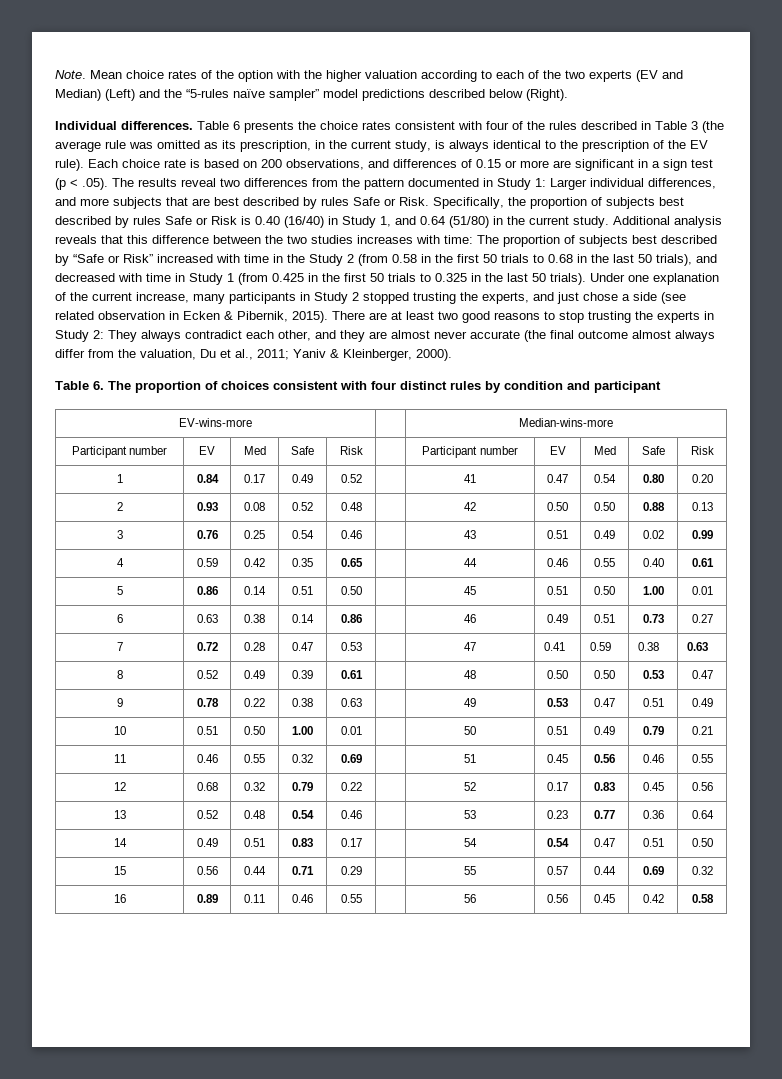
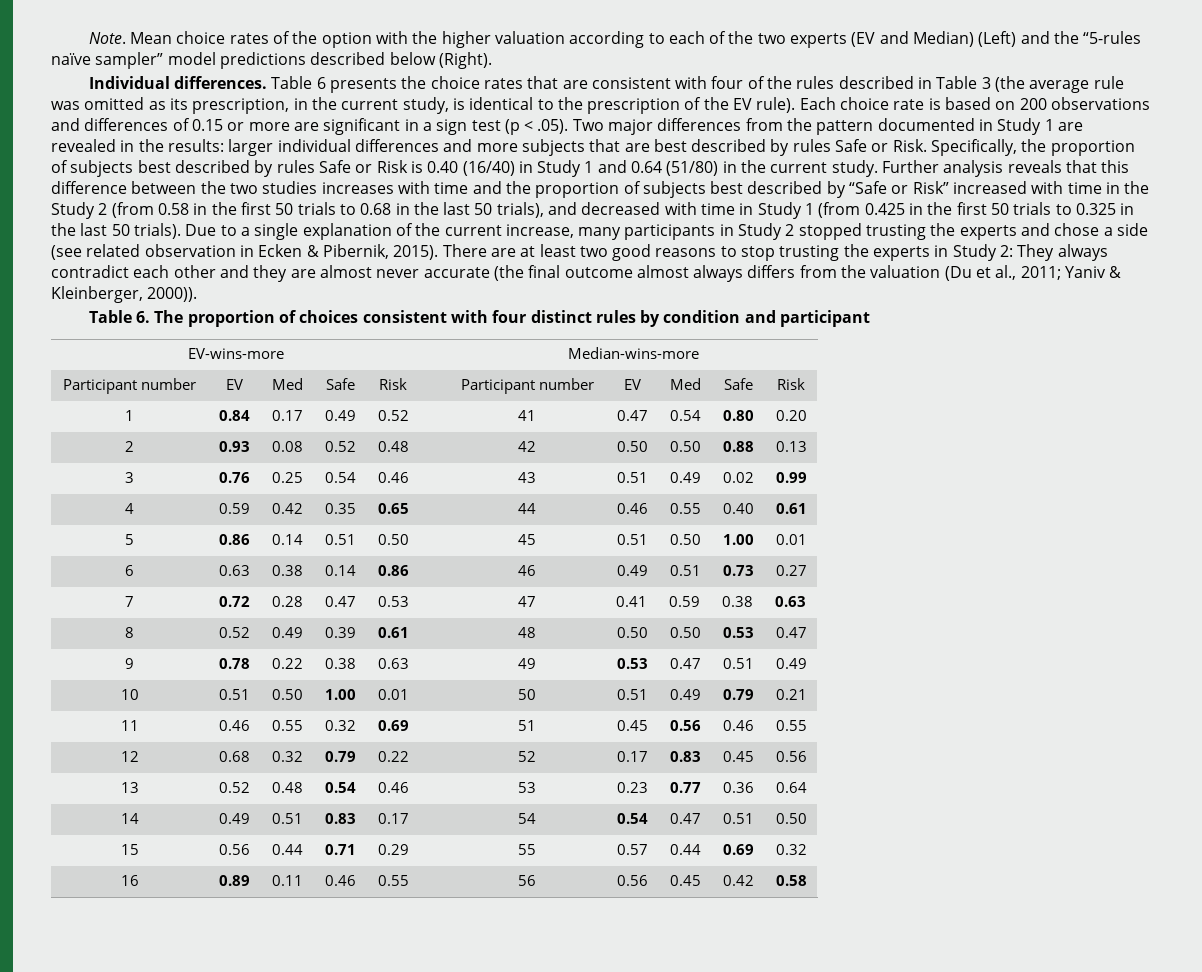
- Table 6 presents the choice rates consistent with four of the rules described in Table 3 (the average rule was omitted as its prescription, in the current study, is always identical to the prescription of the EV rule).
+ Table 6 presents the choice rates that are consistent with four of the rules described in Table 3 (the average rule was omitted as its prescription, in the current study, is identical to the prescription of the EV rule).
- Each choice rate is based on 200 observations, and differences of 0.15 or more are significant in a sign test (p < .05). The results reveal two differences from the pattern documented in Study 1: Larger individual differences, and more subjects that are best described by rules Safe or Risk.
+ Each choice rate is based on 200 observations and differences of 0.15 or more are significant in a sign test (p < .05). Two major differences from the pattern documented in Study 1 are revealed in the results: larger individual differences and more subjects that are best described by rules Safe or Risk.
- Specifically, the proportion of subjects best described by rules Safe or Risk is 0.40 (16/40) in Study 1, and 0.64 (51/80) in the current study.
+ Specifically, the proportion of subjects best described by rules Safe or Risk is 0.40 (16/40) in Study 1 and 0.64 (51/80) in the current study.
- Additional analysis reveals that this difference between the two studies increases with time: The proportion of subjects best described by “Safe or Risk” increased with time in the Study 2 (from 0.58 in the first 50 trials to 0.68 in the last 50 trials), and decreased with time in Study 1 (from 0.425 in the first 50 trials to 0.325 in the last 50 trials).
+ Further analysis reveals that this difference between the two studies increases with time and the proportion of subjects best described by “Safe or Risk” increased with time in the Study 2 (from 0.58 in the first 50 trials to 0.68 in the last 50 trials), and decreased with time in Study 1 (from 0.425 in the first 50 trials to 0.325 in the last 50 trials).
- Under one explanation of the current increase, many participants in Study 2 stopped trusting the experts, and just chose a side (see related observation in Ecken & Pibernik, 2015).
+ Due to a single explanation of the current increase, many participants in Study 2 stopped trusting the experts and chose a side (see related observation in Ecken & Pibernik, 2015).
- There are at least two good reasons to stop trusting the experts in Study 2: They always contradict each other, and they are almost never accurate (the final outcome almost always differ from the valuation, Du et al., 2011; Yaniv & Kleinberger, 2000).
+ There are at least two good reasons to stop trusting the experts in Study 2: They always contradict each other and they are almost never accurate (the final outcome almost always differs from the valuation (Du et al., 2011; Yaniv & Kleinberger, 2000)).

